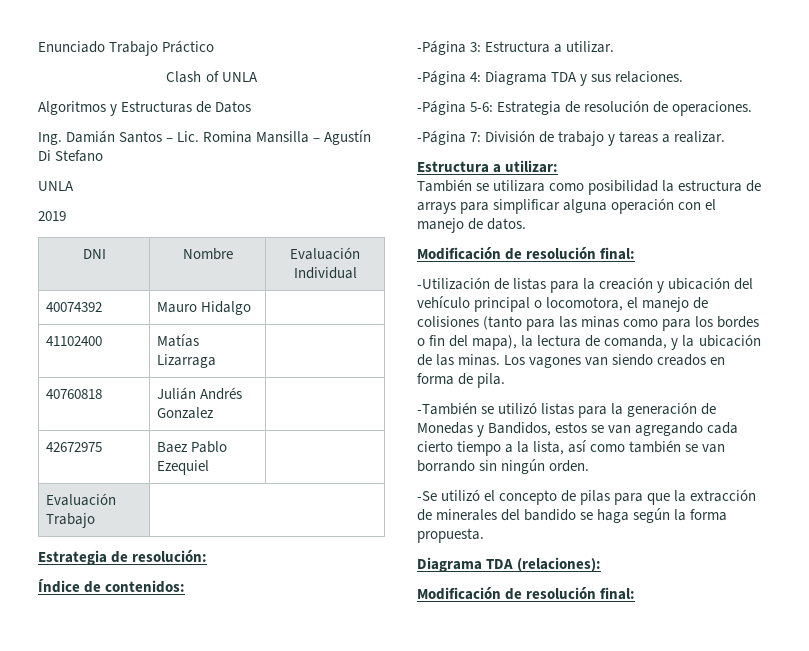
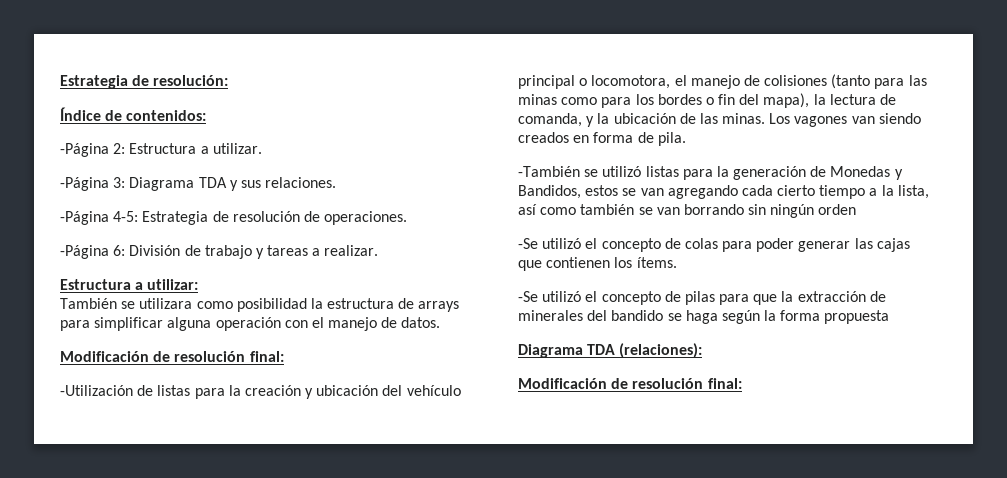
- Enunciado Trabajo Práctico
- Clash of UNLA
- Algoritmos y Estructuras de Datos
- Ing. Damián Santos – Lic. Romina Mansilla – Agustín Di Stefano
- UNLA
- 2019
- DNI | Nombre | Evaluación Individual
- 40074392 | Mauro Hidalgo |
- 41102400 | Matías Lizarraga |
- 40760818 | Julián Andrés Gonzalez |
- 42672975 | Baez Pablo Ezequiel |
- Evaluación Trabajo |
- -Página 3: Estructura a utilizar.
+ -Página 2: Estructura a utilizar.
- -Página 4: Diagrama TDA y sus relaciones.
+ -Página 3: Diagrama TDA y sus relaciones.
- -Página 5-6: Estrategia de resolución de operaciones.
+ -Página 4-5: Estrategia de resolución de operaciones.
- -Página 7: División de trabajo y tareas a realizar.
+ -Página 6: División de trabajo y tareas a realizar.
- -También se utilizó listas para la generación de Monedas y Bandidos, estos se van agregando cada cierto tiempo a la lista, así como también se van borrando sin ningún orden.
+ -También se utilizó listas para la generación de Monedas y Bandidos, estos se van agregando cada cierto tiempo a la lista, así como también se van borrando sin ningún orden
+ -Se utilizó el concepto de colas para poder generar las cajas que contienen los ítems.
- -Se utilizó el concepto de pilas para que la extracción de minerales del bandido se haga según la forma propuesta.
+ -Se utilizó el concepto de pilas para que la extracción de minerales del bandido se haga según la forma propuesta

